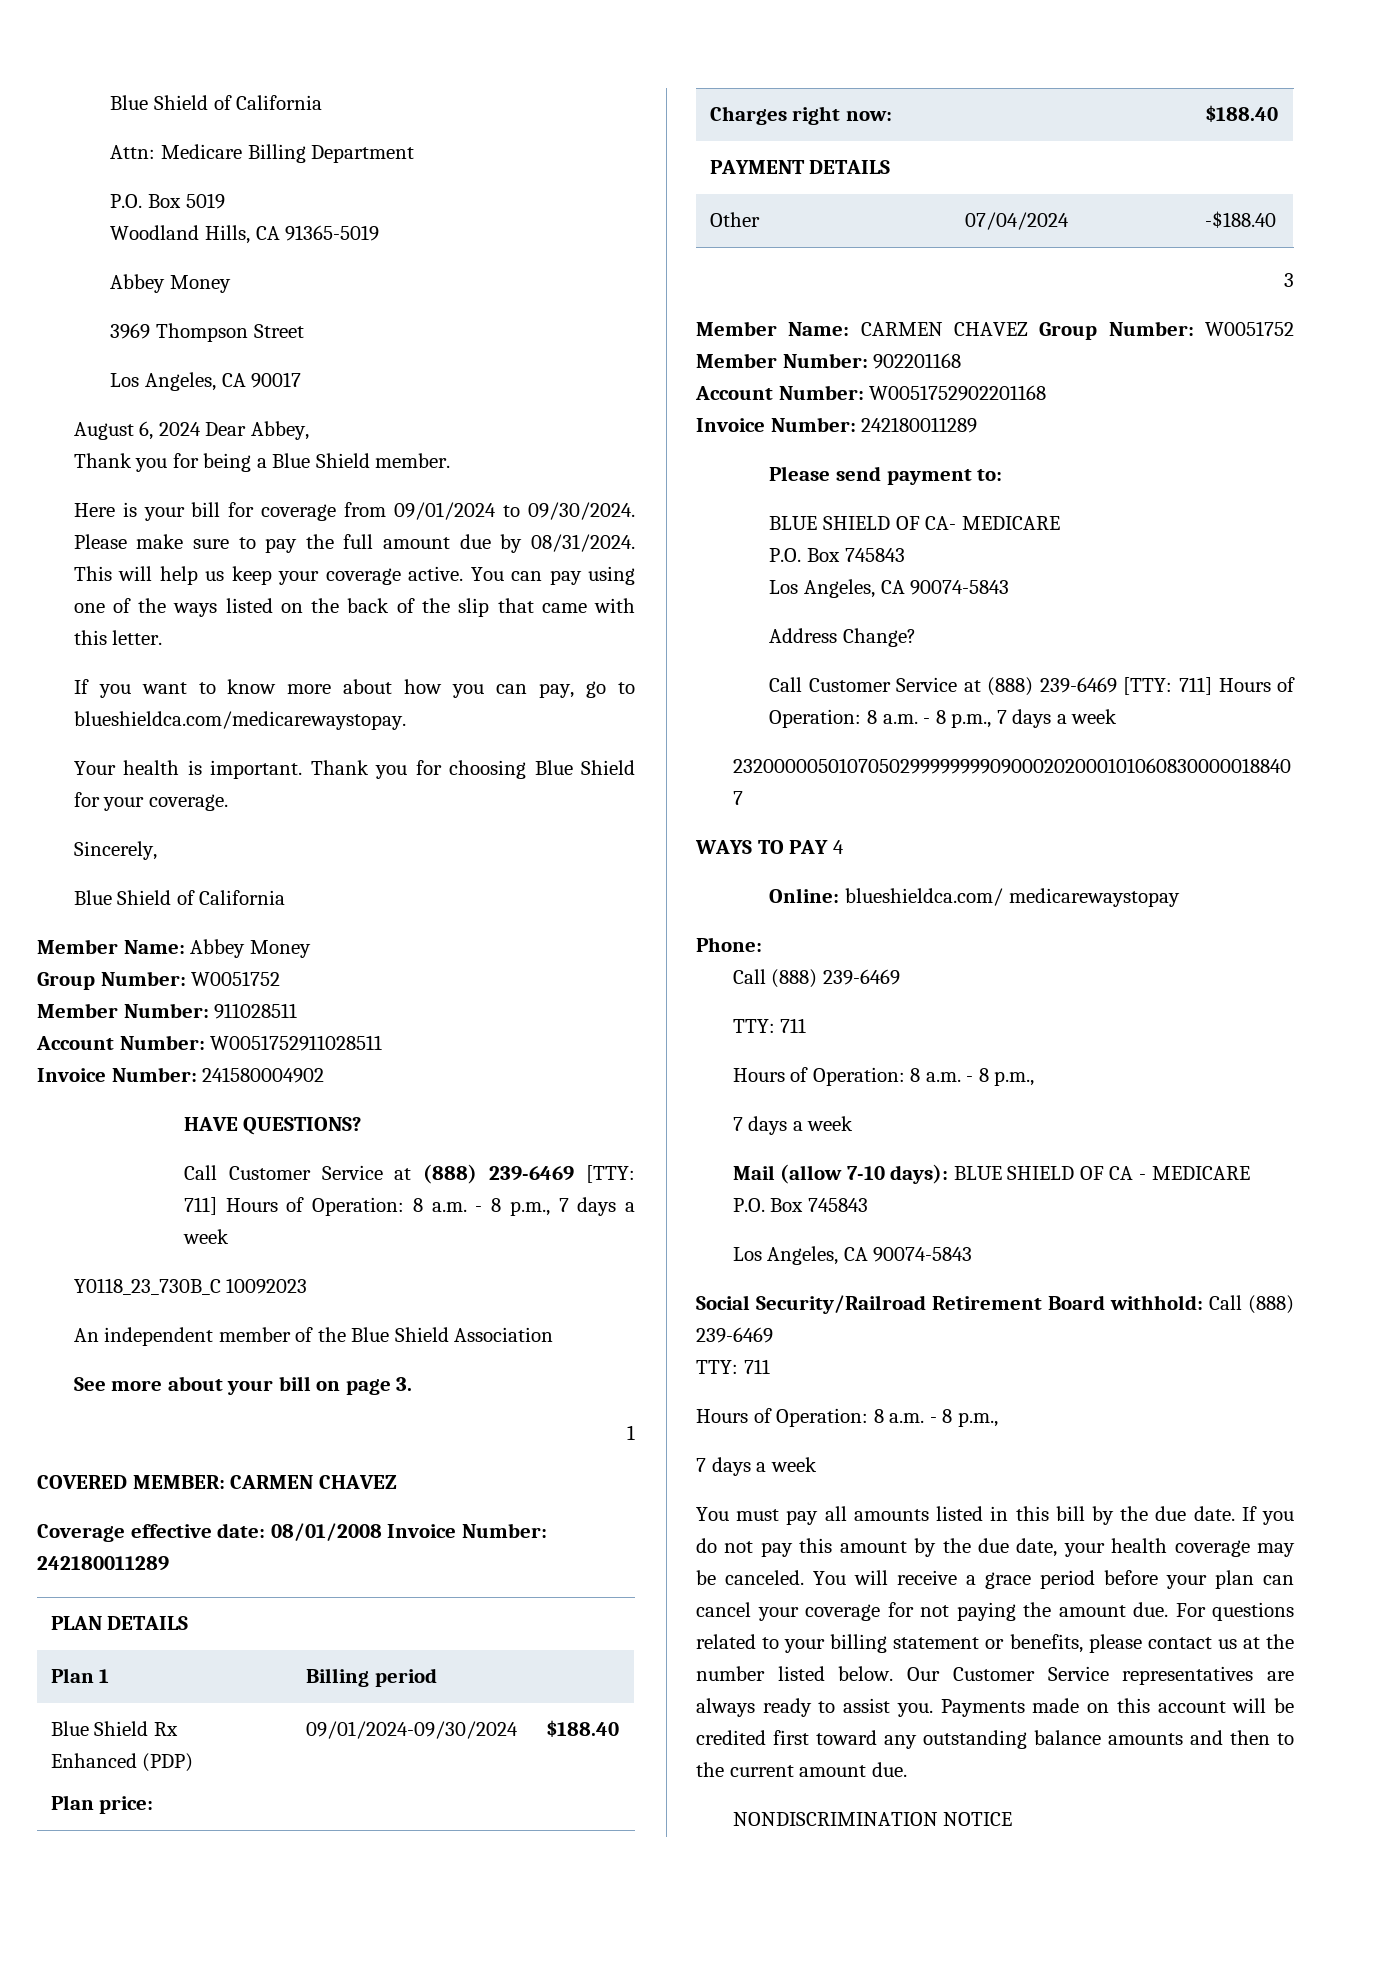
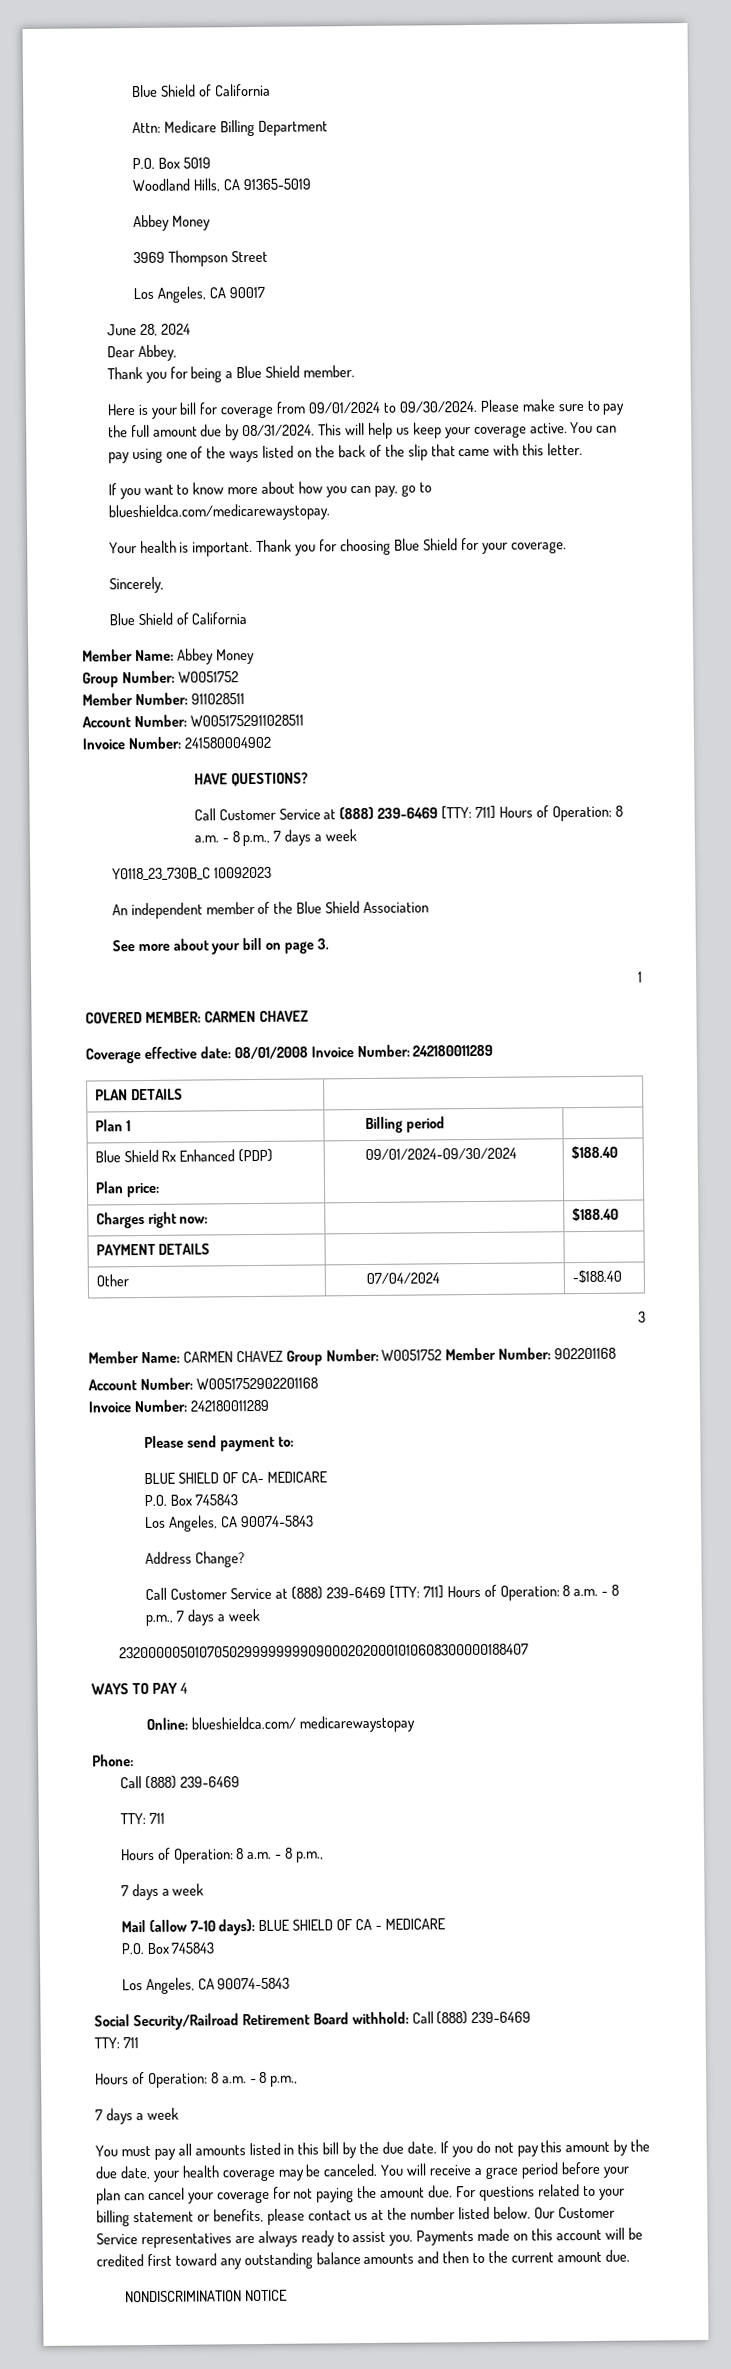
- August 6, 2024 Dear Abbey,
+ June 28, 2024
+ Dear Abbey,

